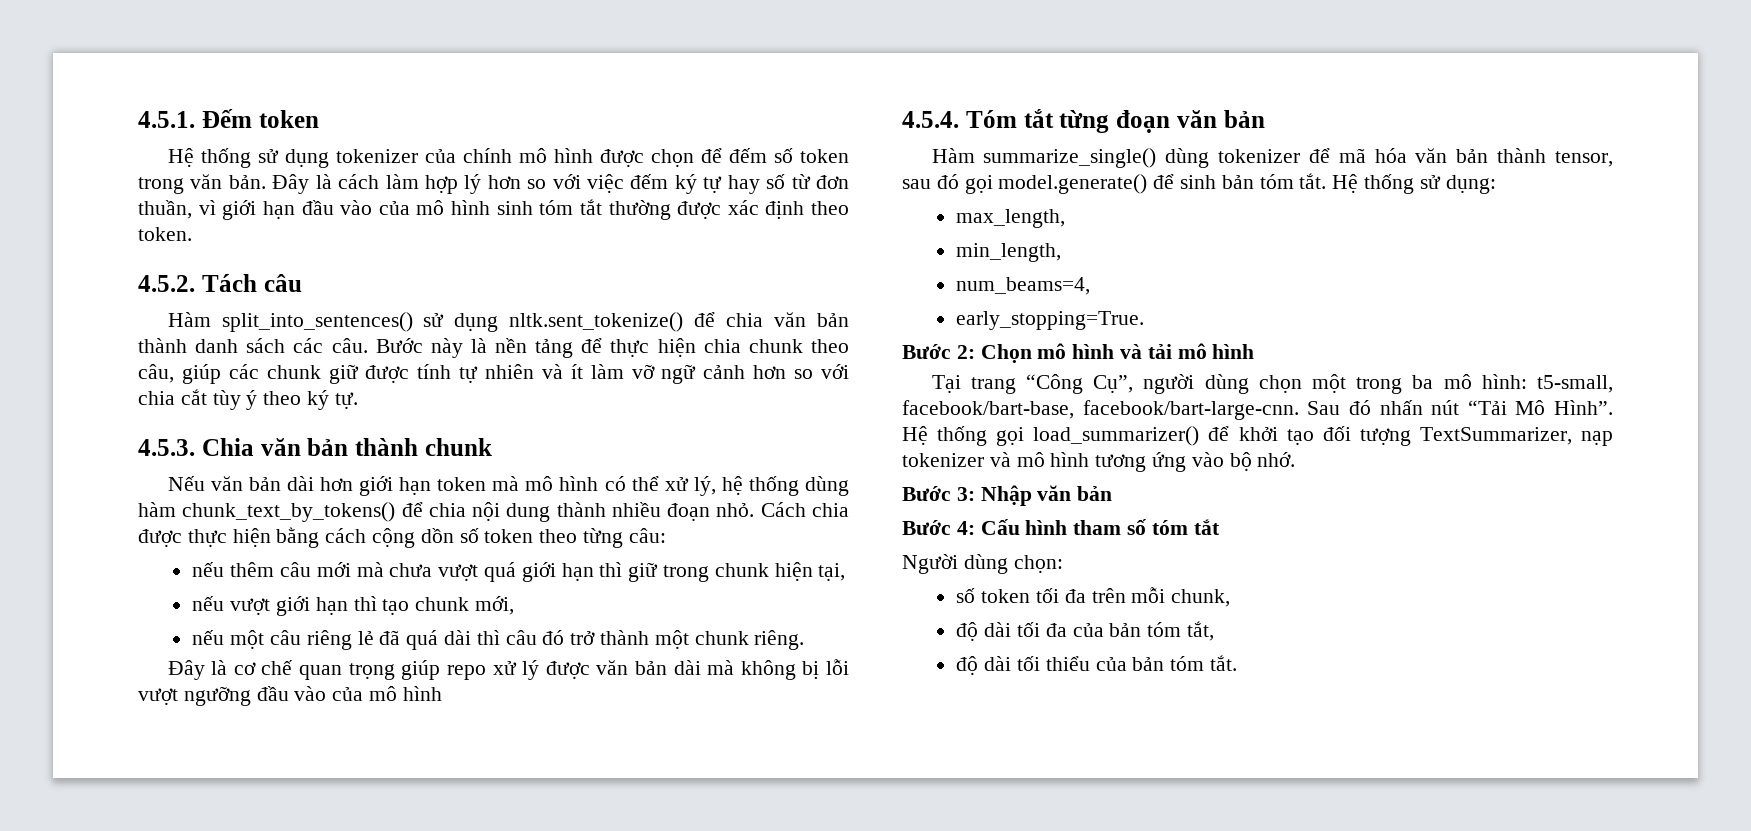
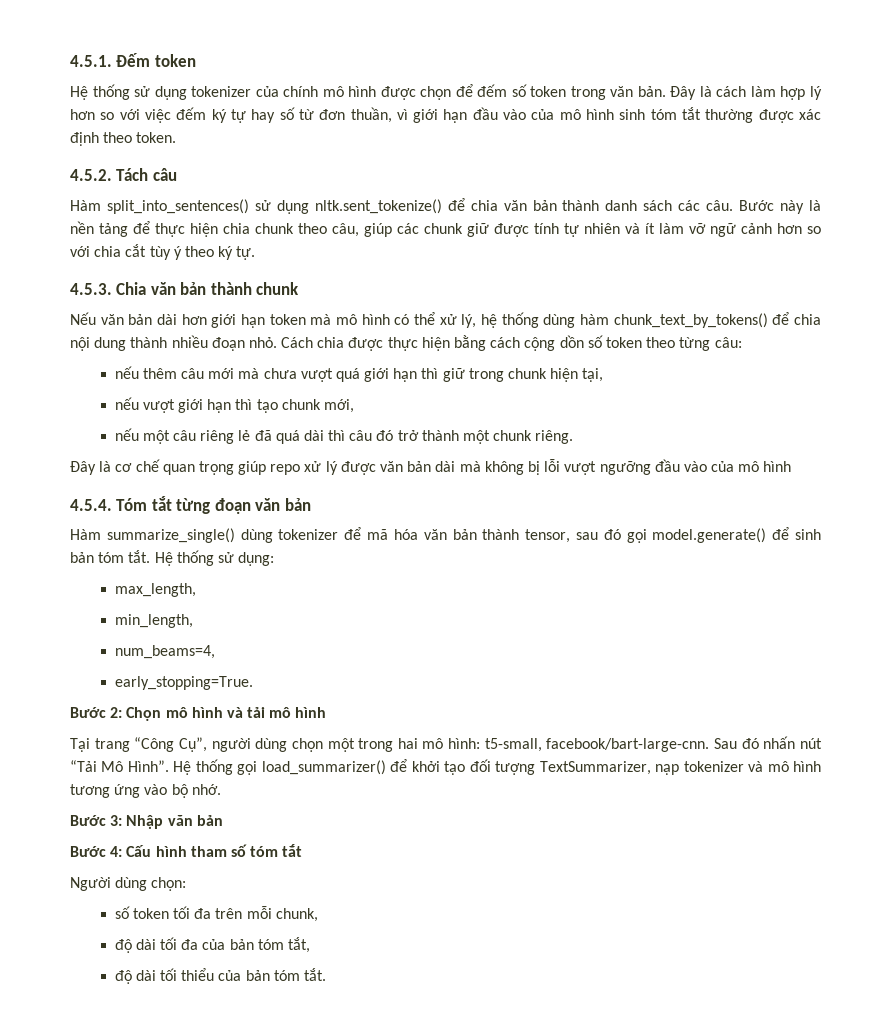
- Tại trang “Công Cụ”, người dùng chọn một trong ba mô hình: t5-small, facebook/bart-base, facebook/bart-large-cnn.
+ Tại trang “Công Cụ”, người dùng chọn một trong hai mô hình: t5-small, facebook/bart-large-cnn.

